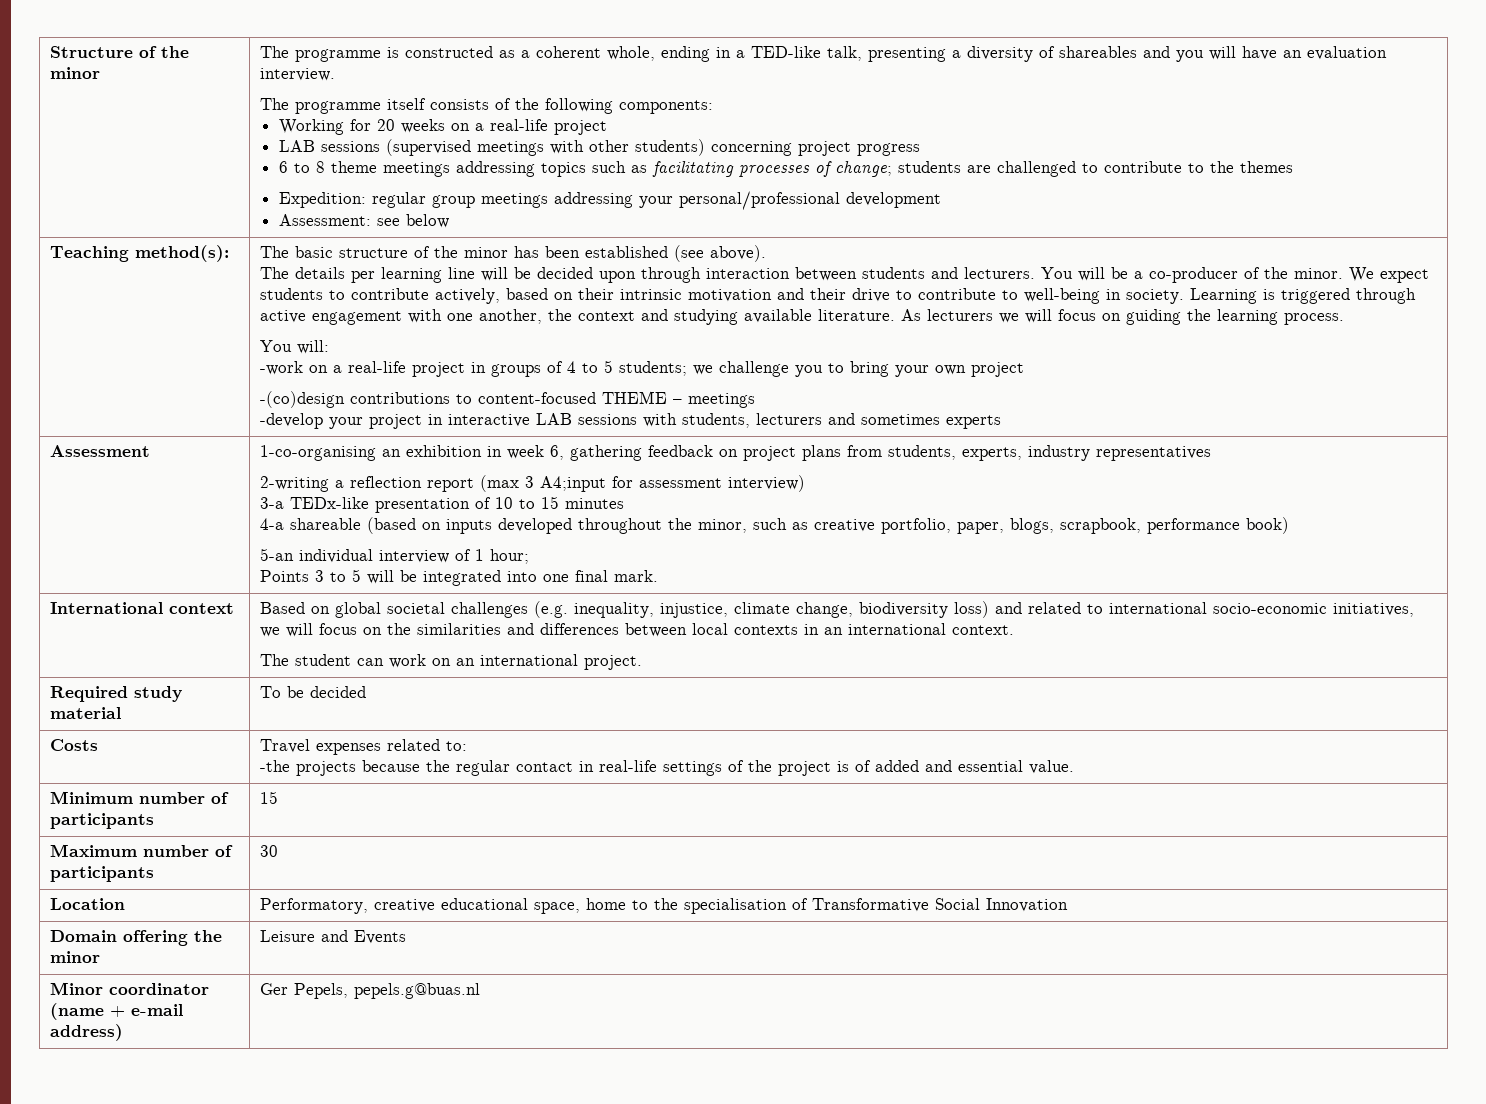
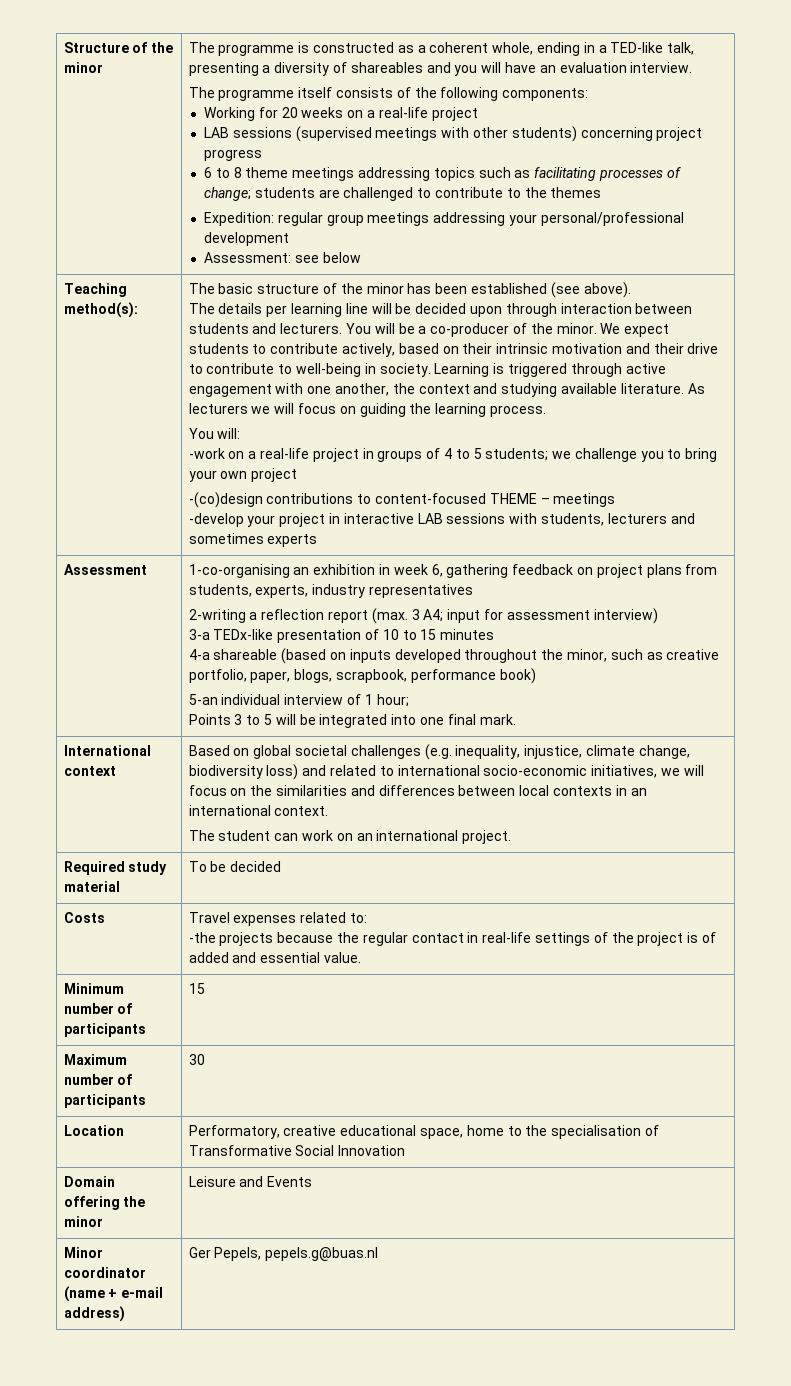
- 2-writing a reflection report (max 3 A4;input for assessment interview)
+ 2-writing a reflection report (max. 3 A4; input for assessment interview)

